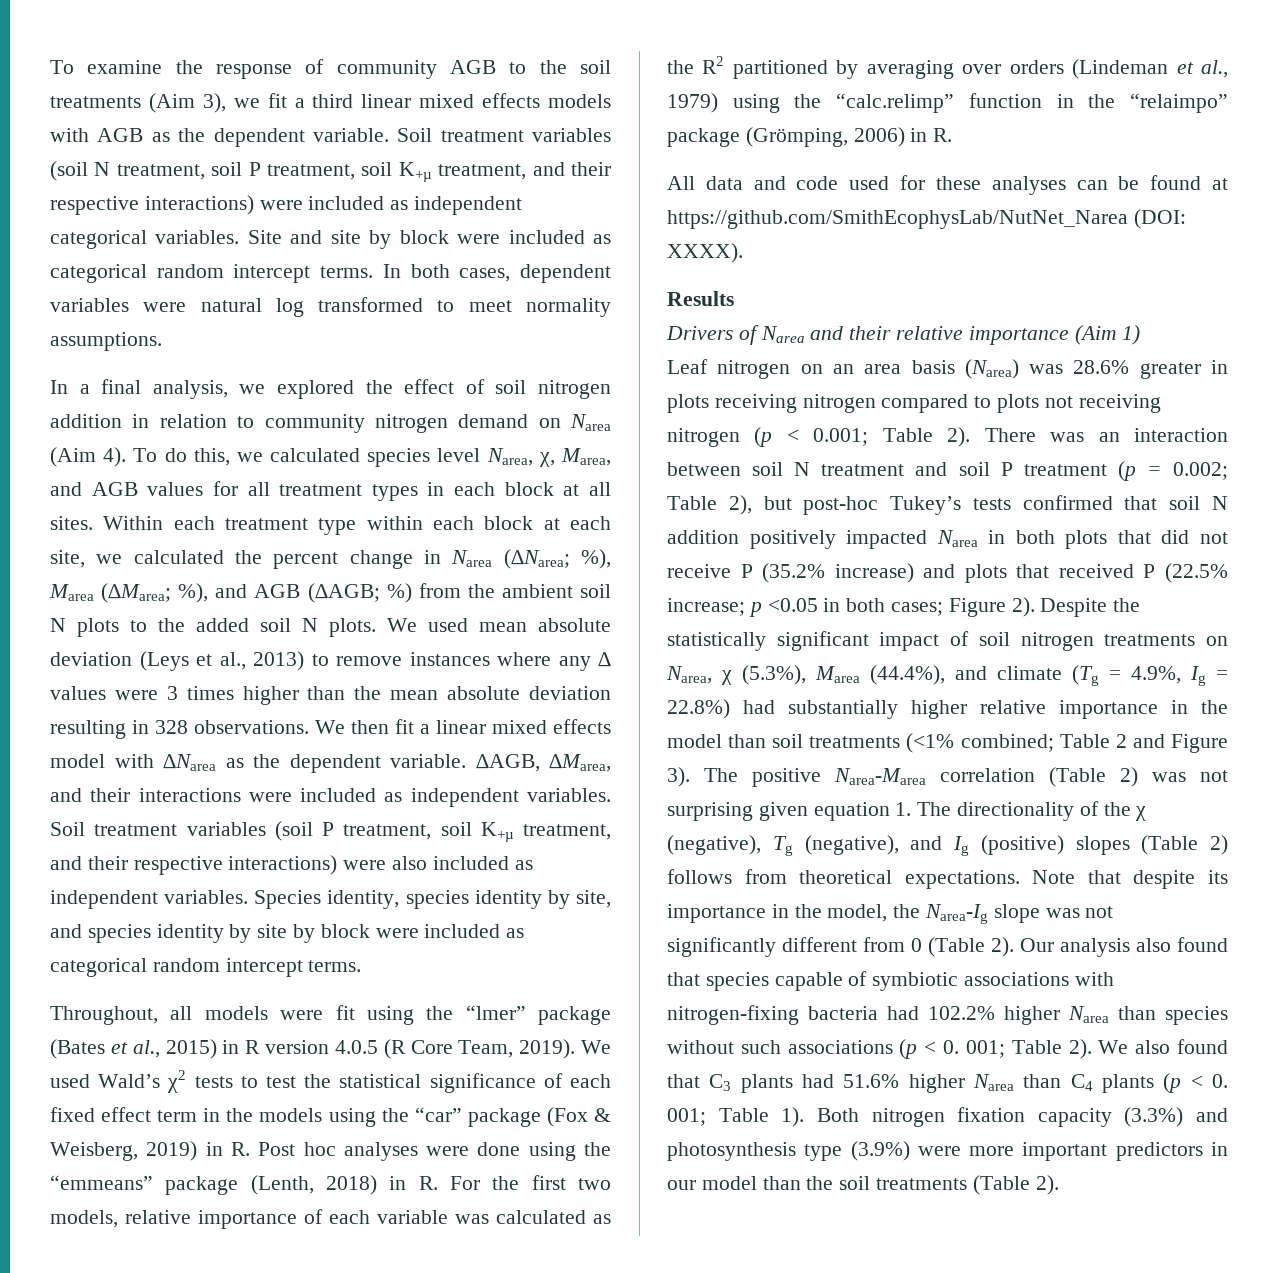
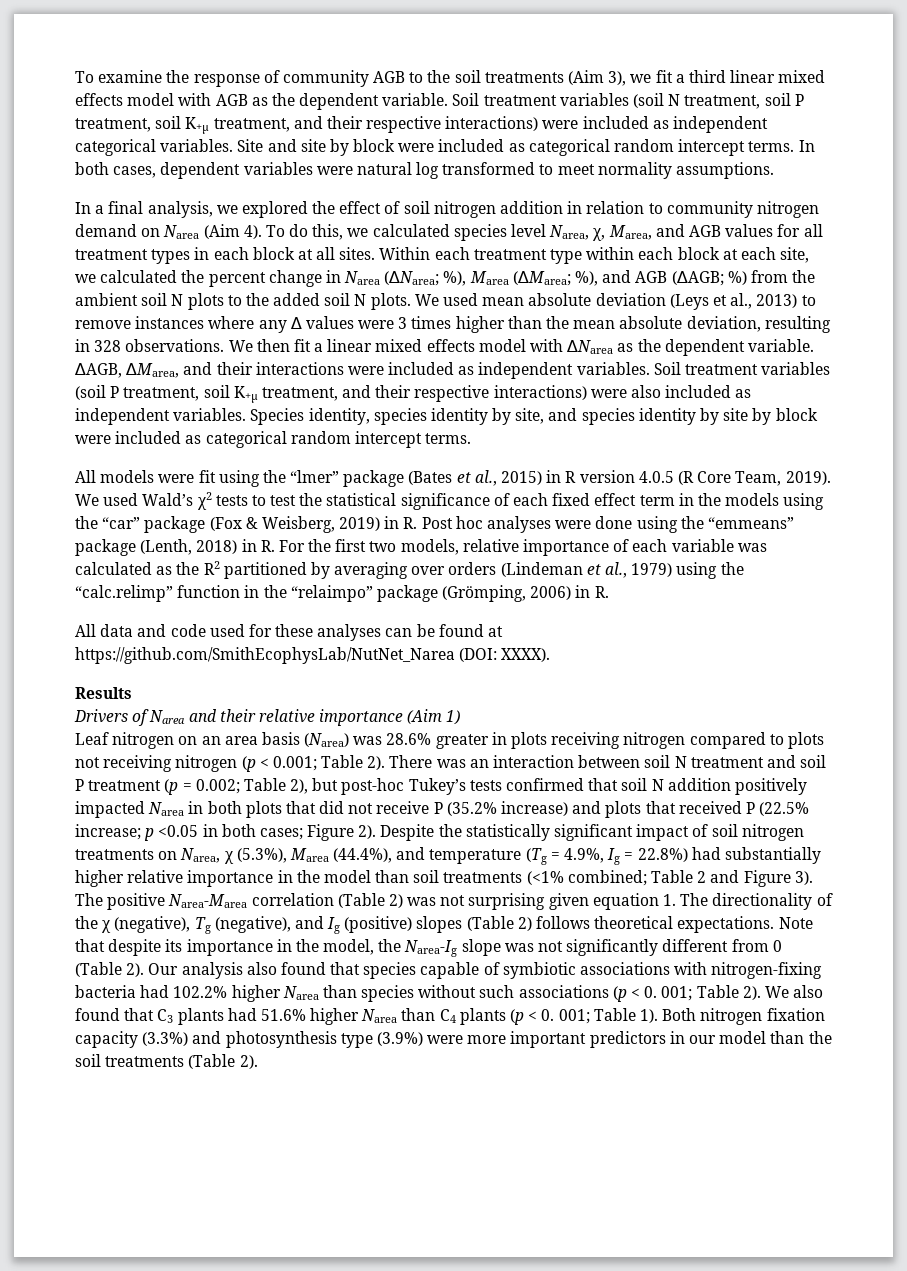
- To examine the response of community AGB to the soil treatments (Aim 3), we fit a third linear mixed effects models with AGB as the dependent variable.
+ To examine the response of community AGB to the soil treatments (Aim 3), we fit a third linear mixed effects model with AGB as the dependent variable.
- We used mean absolute deviation (Leys et al., 2013) to remove instances where any ∆ values were 3 times higher than the mean absolute deviation resulting in 328 observations.
+ We used mean absolute deviation (Leys et al., 2013) to remove instances where any ∆ values were 3 times higher than the mean absolute deviation, resulting in 328 observations.
- Throughout, all models were fit using the “lmer” package (Bates et al., 2015) in R version 4.0.5 (R Core Team, 2019).
+ All models were fit using the “lmer” package (Bates et al., 2015) in R version 4.0.5 (R Core Team, 2019).
- Despite the statistically significant impact of soil nitrogen treatments on Narea, χ (5.3%), Marea (44.4%), and climate (Tg = 4.9%, Ig = 22.8%) had substantially higher relative importance in the model than soil treatments (<1% combined; Table 2 and Figure 3).
+ Despite the statistically significant impact of soil nitrogen treatments on Narea, χ (5.3%), Marea (44.4%), and temperature (Tg = 4.9%, Ig = 22.8%) had substantially higher relative importance in the model than soil treatments (<1% combined; Table 2 and Figure 3).
- The positive Narea-Marea correlation (Table 2) was not surprising given equation 1. The directionality of the χ (negative), Tg (negative), and Ig (positive) slopes (Table 2) follows from theoretical expectations.
+ The positive Narea-Marea correlation (Table 2) was not surprising given equation 1. The directionality of the χ (negative), Tg (negative), and Ig (positive) slopes (Table 2) follows theoretical expectations.

